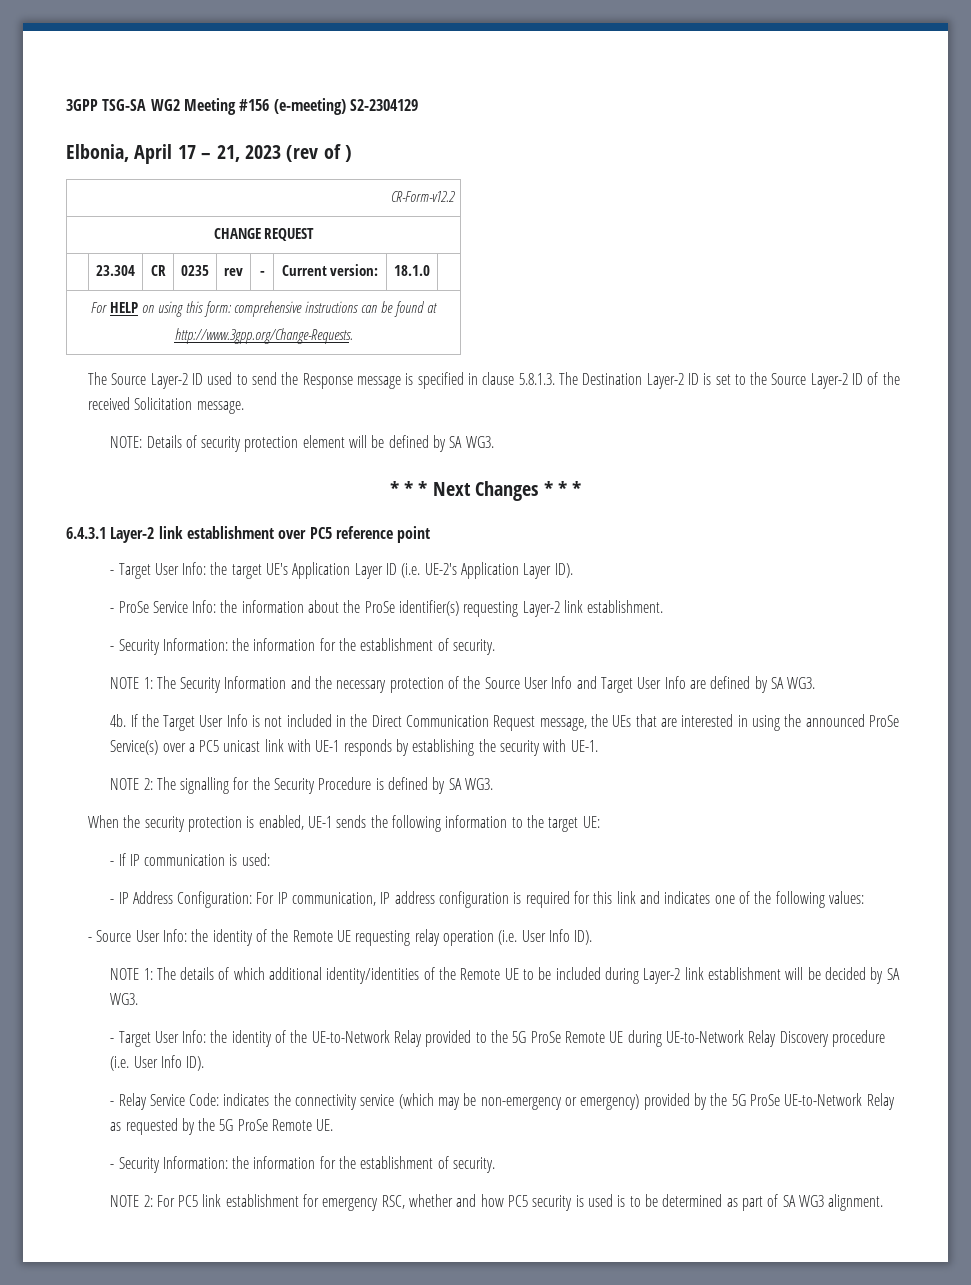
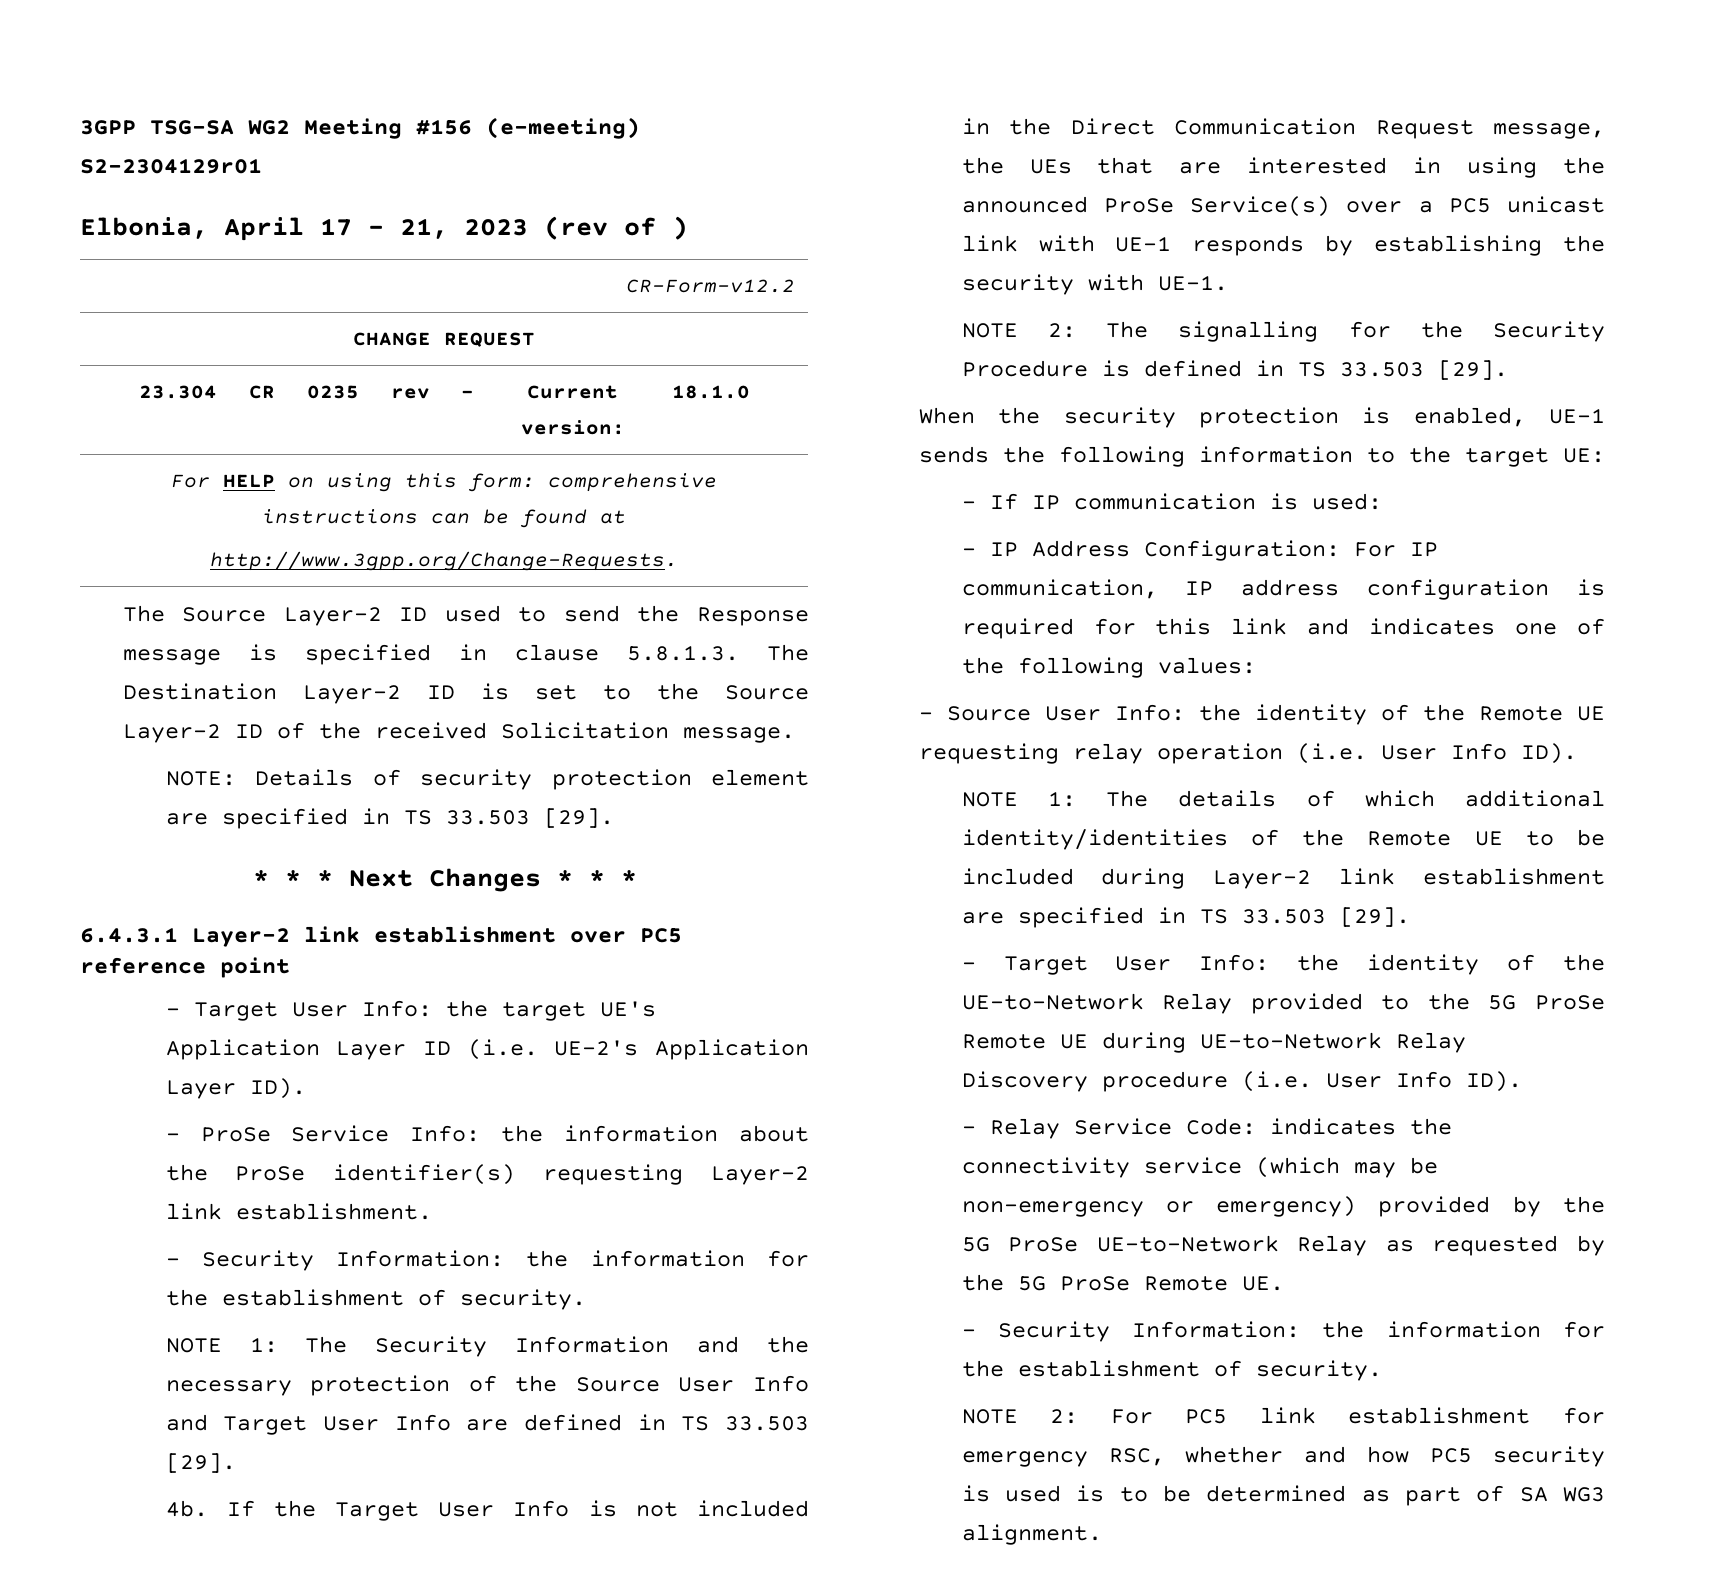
- 3GPP TSG-SA WG2 Meeting #156 (e-meeting) S2-2304129
+ 3GPP TSG-SA WG2 Meeting #156 (e-meeting) S2-2304129r01
- NOTE: Details of security protection element will be defined by SA WG3.
+ NOTE: Details of security protection element are specified in TS 33.503 [29].
- NOTE 1: The Security Information and the necessary protection of the Source User Info and Target User Info are defined by SA WG3.
+ NOTE 1: The Security Information and the necessary protection of the Source User Info and Target User Info are defined in TS 33.503 [29].
- NOTE 2: The signalling for the Security Procedure is defined by SA WG3.
+ NOTE 2: The signalling for the Security Procedure is defined in TS 33.503 [29].
- NOTE 1: The details of which additional identity/identities of the Remote UE to be included during Layer-2 link establishment will be decided by SA WG3.
+ NOTE 1: The details of which additional identity/identities of the Remote UE to be included during Layer-2 link establishment are specified in TS 33.503 [29].

